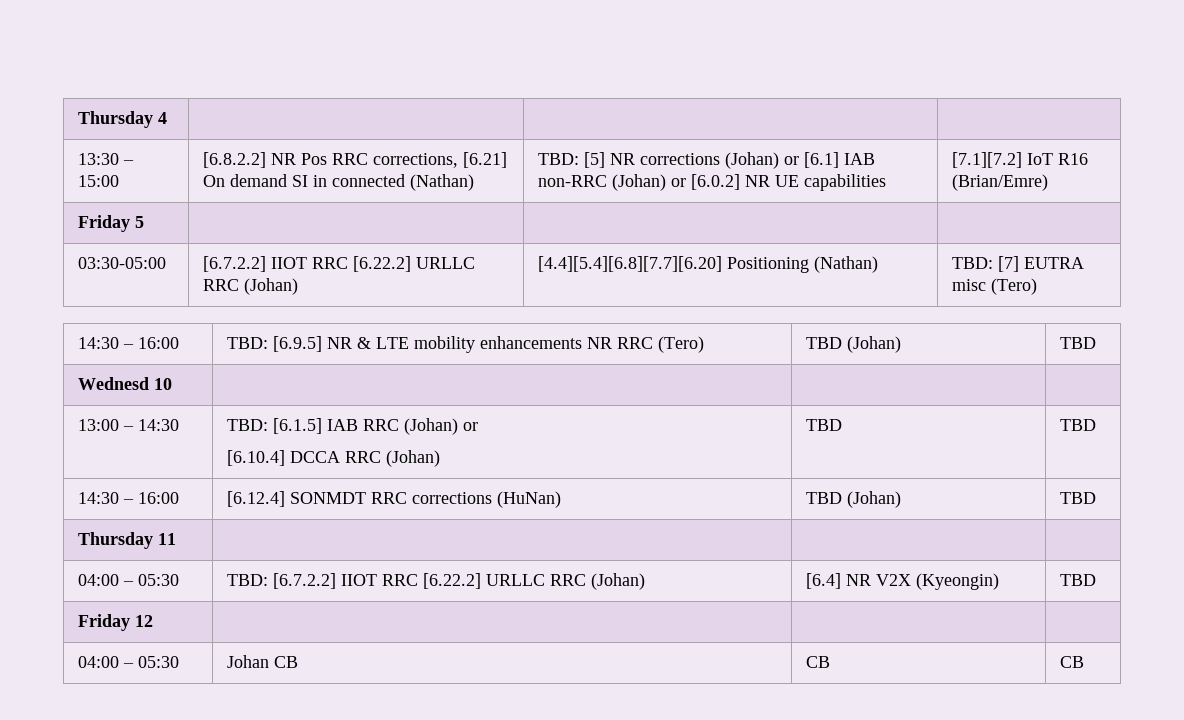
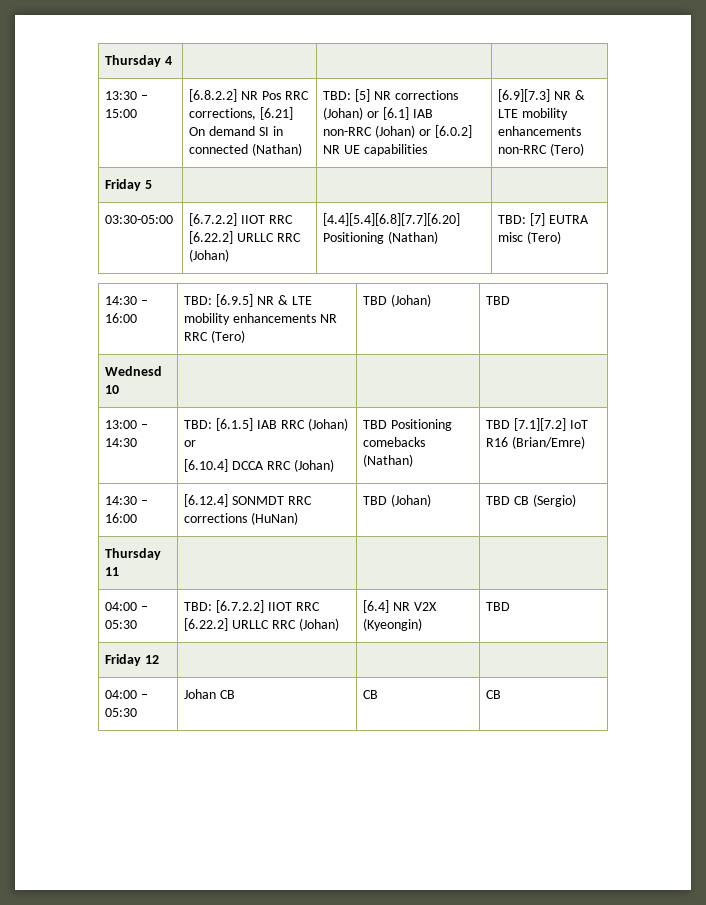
- 13:30 – 15:00 | [6.8.2.2] NR Pos RRC corrections, [6.21] On demand SI in connected (Nathan) | TBD: [5] NR corrections (Johan) or [6.1] IAB non-RRC (Johan) or [6.0.2] NR UE capabilities | [7.1][7.2] IoT R16 (Brian/Emre)
+ 13:30 – 15:00 | [6.8.2.2] NR Pos RRC corrections, [6.21] On demand SI in connected (Nathan) | TBD: [5] NR corrections (Johan) or [6.1] IAB non-RRC (Johan) or [6.0.2] NR UE capabilities | [6.9][7.3] NR & LTE mobility enhancements non-RRC (Tero)
  13:00 – 14:30 | TBD: [6.1.5] IAB RRC (Johan) or
- [6.10.4] DCCA RRC (Johan) | TBD | TBD
+ [6.10.4] DCCA RRC (Johan) | TBD Positioning comebacks (Nathan) | TBD [7.1][7.2] IoT R16 (Brian/Emre)
- 14:30 – 16:00 | [6.12.4] SONMDT RRC corrections (HuNan) | TBD (Johan) | TBD
+ 14:30 – 16:00 | [6.12.4] SONMDT RRC corrections (HuNan) | TBD (Johan) | TBD CB (Sergio)

